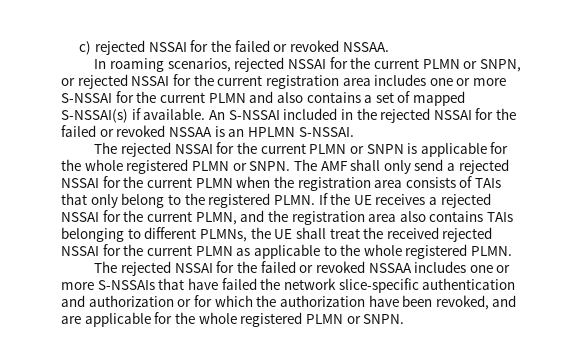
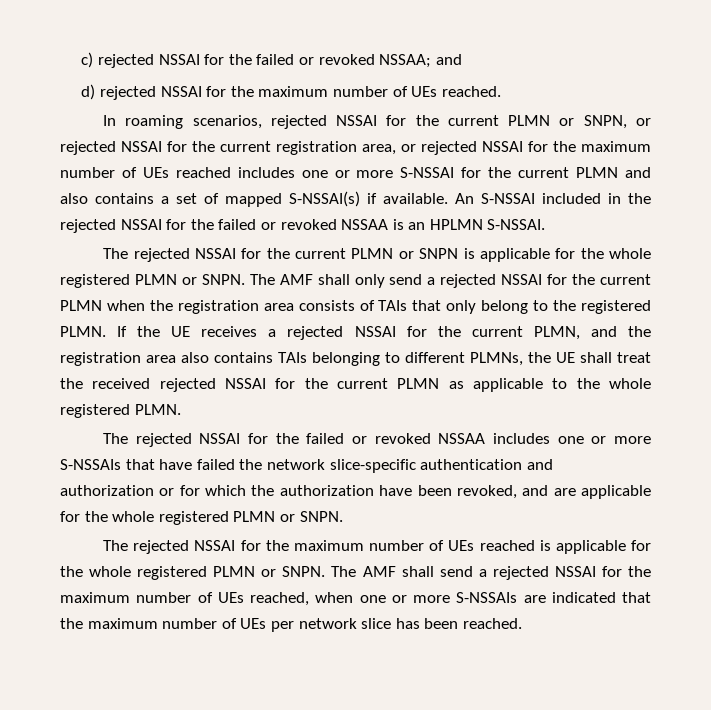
- c) rejected NSSAI for the failed or revoked NSSAA.
+ c) rejected NSSAI for the failed or revoked NSSAA; and
+ d) rejected NSSAI for the maximum number of UEs reached.
- In roaming scenarios, rejected NSSAI for the current PLMN or SNPN, or rejected NSSAI for the current registration area includes one or more S-NSSAI for the current PLMN and also contains a set of mapped S-NSSAI(s) if available.
+ In roaming scenarios, rejected NSSAI for the current PLMN or SNPN, or rejected NSSAI for the current registration area, or rejected NSSAI for the maximum number of UEs reached includes one or more S-NSSAI for the current PLMN and also contains a set of mapped S-NSSAI(s) if available.
+ The rejected NSSAI for the maximum number of UEs reached is applicable for the whole registered PLMN or SNPN. The AMF shall send a rejected NSSAI for the maximum number of UEs reached, when one or more S-NSSAIs are indicated that the maximum number of UEs per network slice has been reached.

